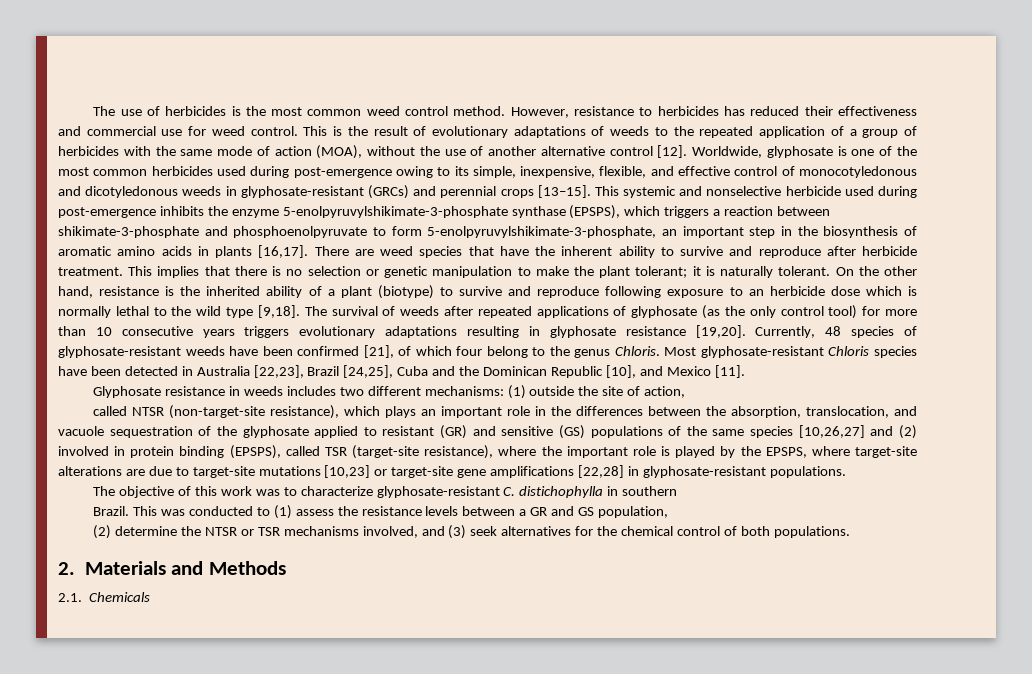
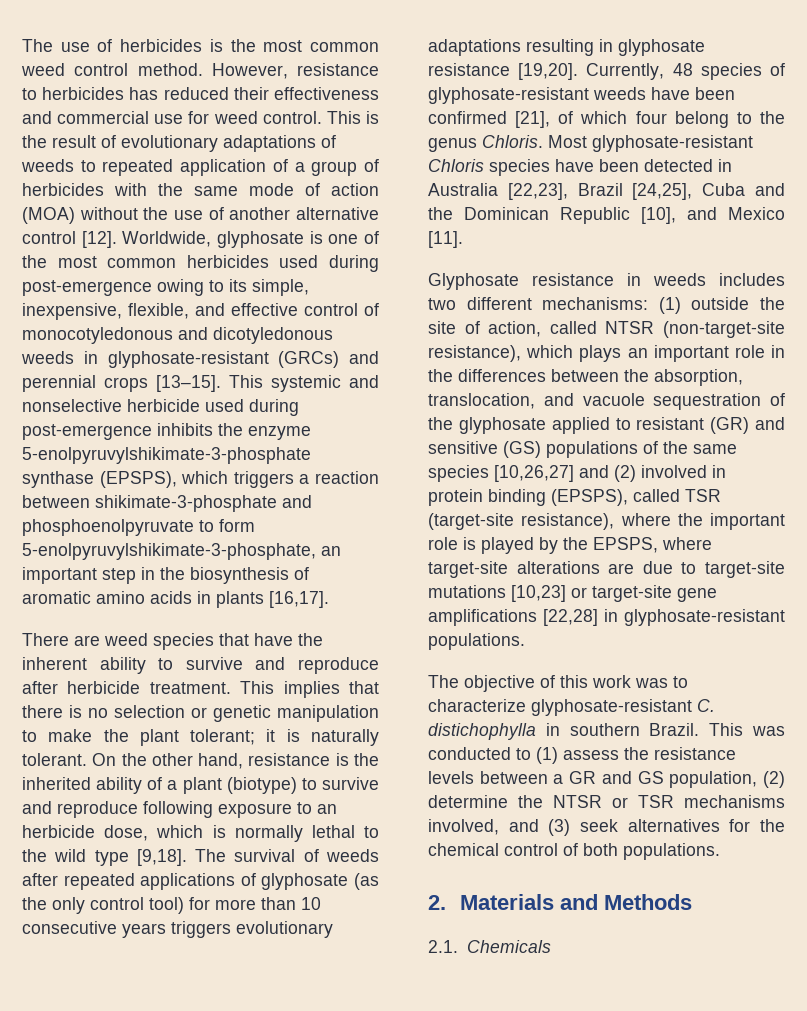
- This is the result of evolutionary adaptations of weeds to the repeated application of a group of herbicides with the same mode of action (MOA), without the use of another alternative control [12].
+ This is the result of evolutionary adaptations of weeds to repeated application of a group of herbicides with the same mode of action (MOA) without the use of another alternative control [12].
- This systemic and nonselective herbicide used during post-emergence inhibits the enzyme 5-enolpyruvylshikimate-3-phosphate synthase (EPSPS), which triggers a reaction between shikimate-3-phosphate and phosphoenolpyruvate to form 5-enolpyruvylshikimate-3-phosphate, an important step in the biosynthesis of aromatic amino acids in plants [16,17]. There are weed species that have the inherent ability to survive and reproduce after herbicide treatment.
+ This systemic and nonselective herbicide used during post-emergence inhibits the enzyme 5-enolpyruvylshikimate-3-phosphate synthase (EPSPS), which triggers a reaction between shikimate-3-phosphate and phosphoenolpyruvate to form 5-enolpyruvylshikimate-3-phosphate, an important step in the biosynthesis of aromatic amino acids in plants [16,17].
+ There are weed species that have the inherent ability to survive and reproduce after herbicide treatment.
- On the other hand, resistance is the inherited ability of a plant (biotype) to survive and reproduce following exposure to an herbicide dose which is normally lethal to the wild type [9,18].
+ On the other hand, resistance is the inherited ability of a plant (biotype) to survive and reproduce following exposure to an herbicide dose, which is normally lethal to the wild type [9,18].
- (1) outside the site of action,
- called NTSR (non-target-site resistance), which plays an important role in the differences between the absorption, translocation, and vacuole sequestration of the glyphosate applied to resistant (GR) and sensitive (GS) populations of the same species [10,26,27] and (2) involved in protein binding (EPSPS), called TSR (target-site resistance), where the important role is played by the EPSPS, where target-site alterations are due to target-site mutations [10,23] or target-site gene amplifications [22,28] in glyphosate-resistant populations.
+ (1) outside the site of action, called NTSR (non-target-site resistance), which plays an important role in the differences between the absorption, translocation, and vacuole sequestration of the glyphosate applied to resistant (GR) and sensitive (GS) populations of the same species [10,26,27] and (2) involved in protein binding (EPSPS), called TSR (target-site resistance), where the important role is played by the EPSPS, where target-site alterations are due to target-site mutations [10,23] or target-site gene amplifications [22,28] in glyphosate-resistant populations.
- The objective of this work was to characterize glyphosate-resistant C. distichophylla in southern
- Brazil.
+ The objective of this work was to characterize glyphosate-resistant C. distichophylla in southern Brazil.
- This was conducted to (1) assess the resistance levels between a GR and GS population,
- (2) determine the NTSR or TSR mechanisms involved, and (3) seek alternatives for the chemical control of both populations.
+ This was conducted to (1) assess the resistance levels between a GR and GS population, (2) determine the NTSR or TSR mechanisms involved, and (3) seek alternatives for the chemical control of both populations.

